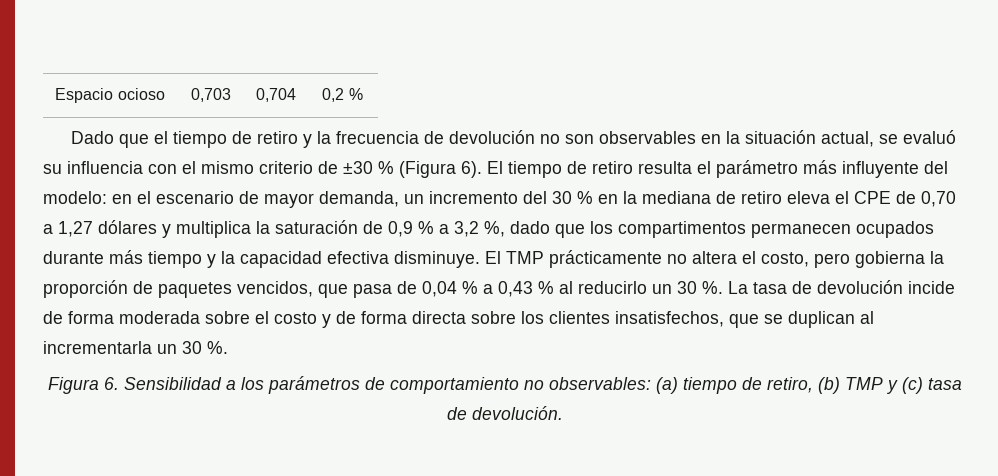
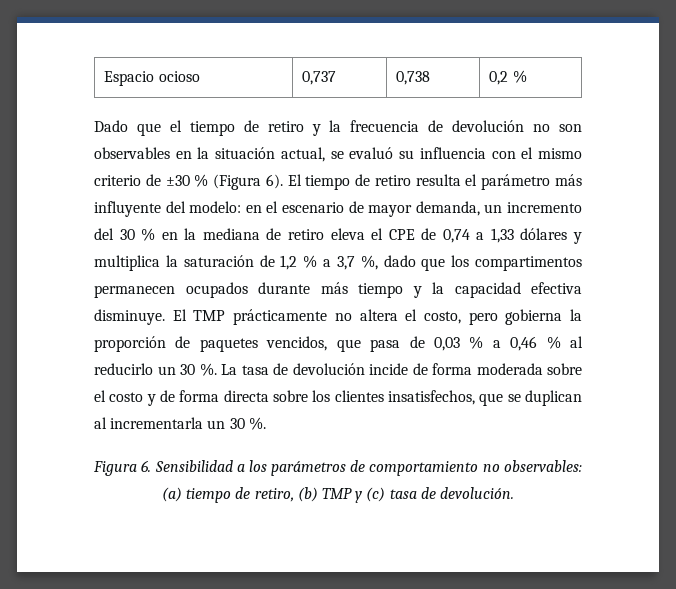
- Espacio ocioso | 0,703 | 0,704 | 0,2 %
+ Espacio ocioso | 0,737 | 0,738 | 0,2 %
- El tiempo de retiro resulta el parámetro más influyente del modelo: en el escenario de mayor demanda, un incremento del 30 % en la mediana de retiro eleva el CPE de 0,70 a 1,27 dólares y multiplica la saturación de 0,9 % a 3,2 %, dado que los compartimentos permanecen ocupados durante más tiempo y la capacidad efectiva disminuye.
+ El tiempo de retiro resulta el parámetro más influyente del modelo: en el escenario de mayor demanda, un incremento del 30 % en la mediana de retiro eleva el CPE de 0,74 a 1,33 dólares y multiplica la saturación de 1,2 % a 3,7 %, dado que los compartimentos permanecen ocupados durante más tiempo y la capacidad efectiva disminuye.
- El TMP prácticamente no altera el costo, pero gobierna la proporción de paquetes vencidos, que pasa de 0,04 % a 0,43 % al reducirlo un 30 %.
+ El TMP prácticamente no altera el costo, pero gobierna la proporción de paquetes vencidos, que pasa de 0,03 % a 0,46 % al reducirlo un 30 %.

